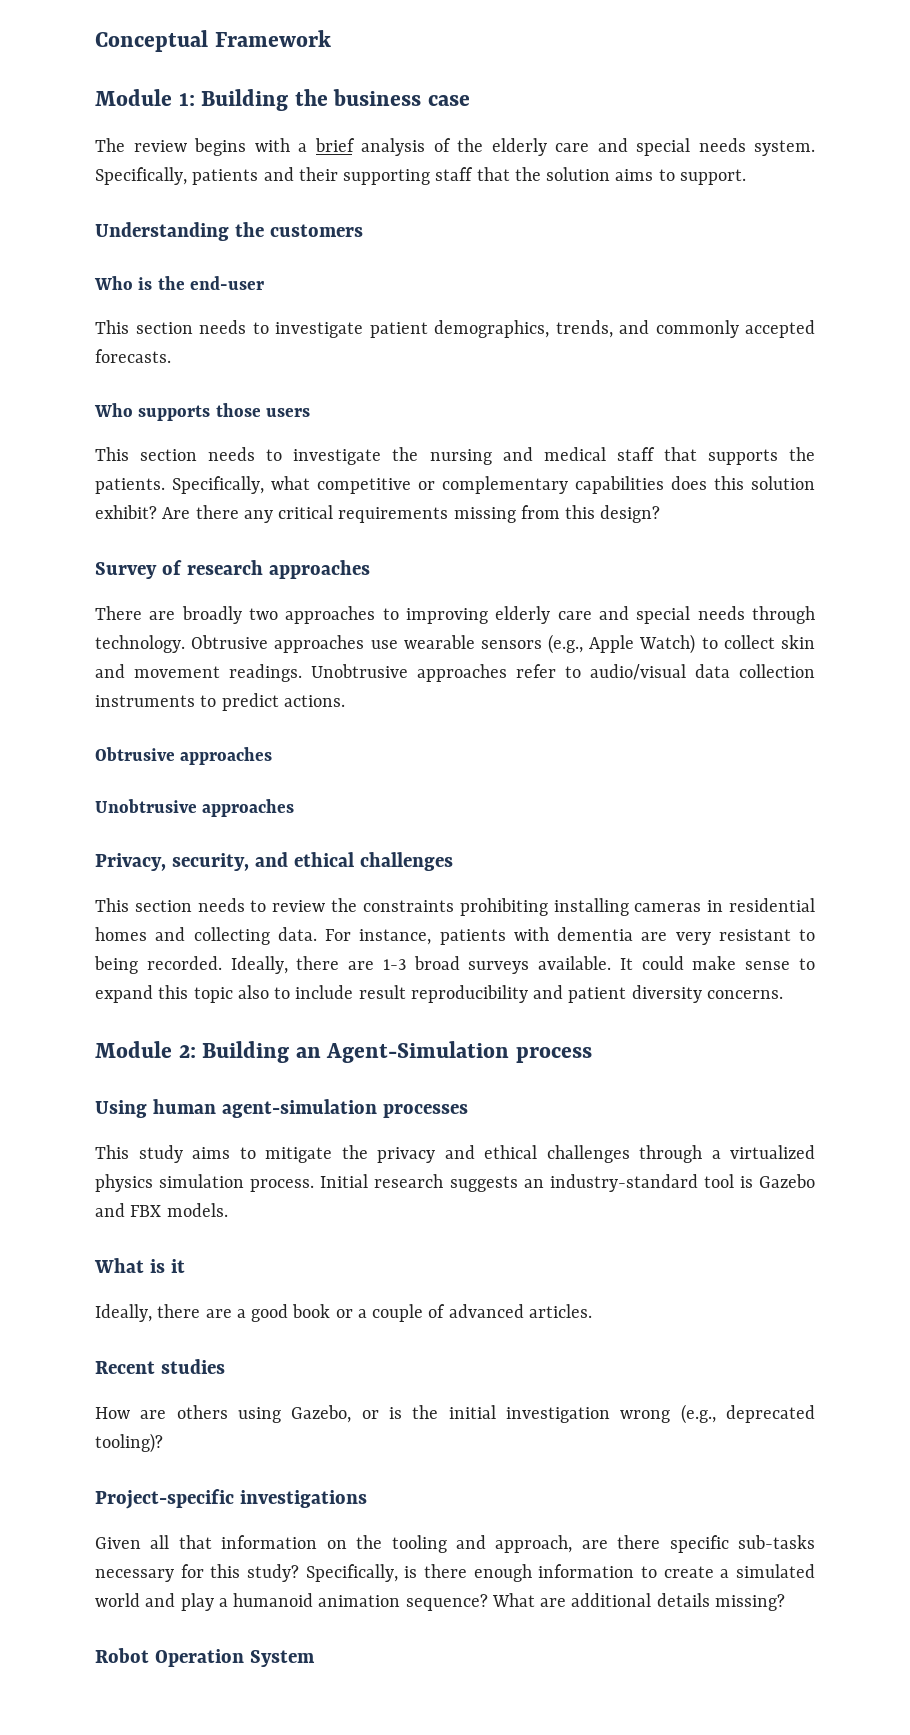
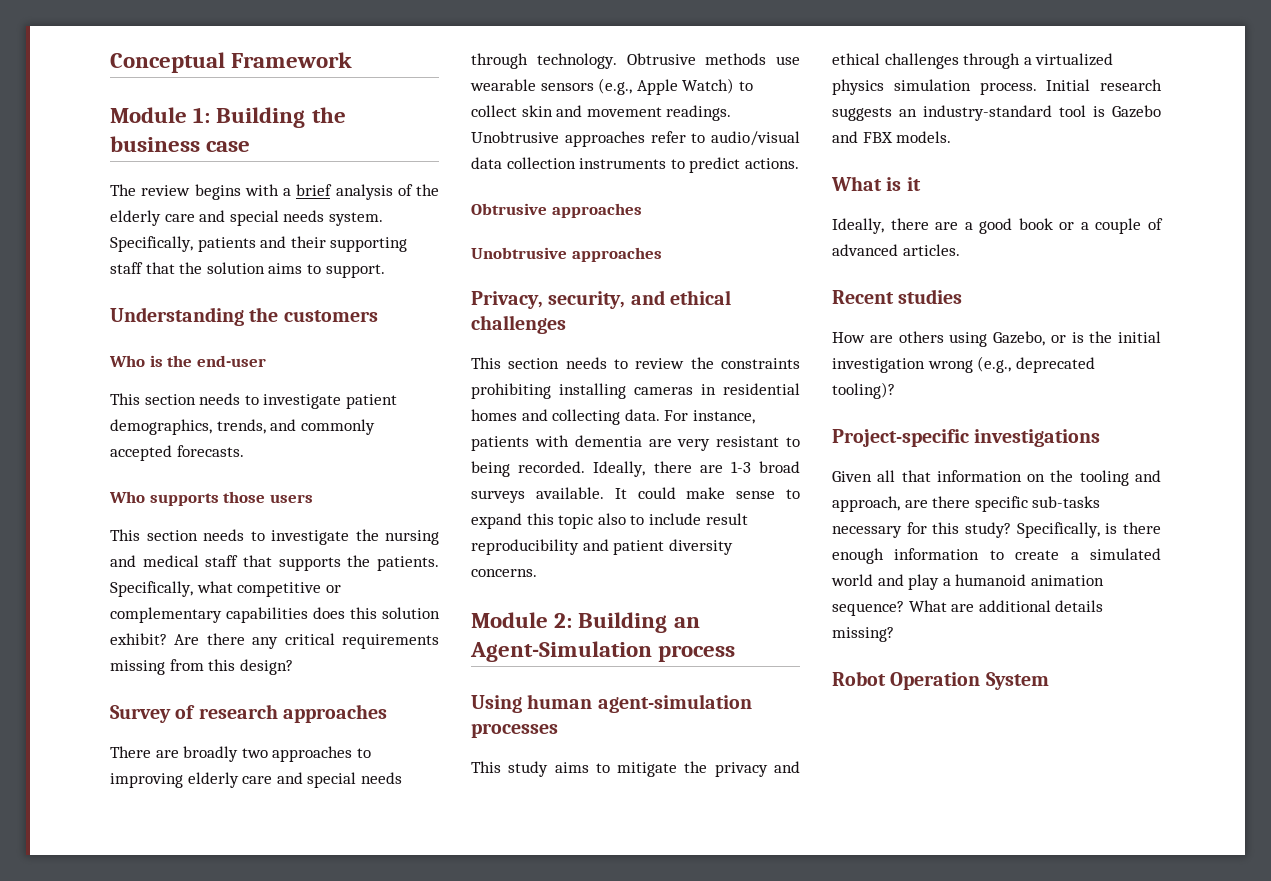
- Obtrusive approaches use wearable sensors (e.g., Apple Watch) to collect skin and movement readings.
+ Obtrusive methods use wearable sensors (e.g., Apple Watch) to collect skin and movement readings.

